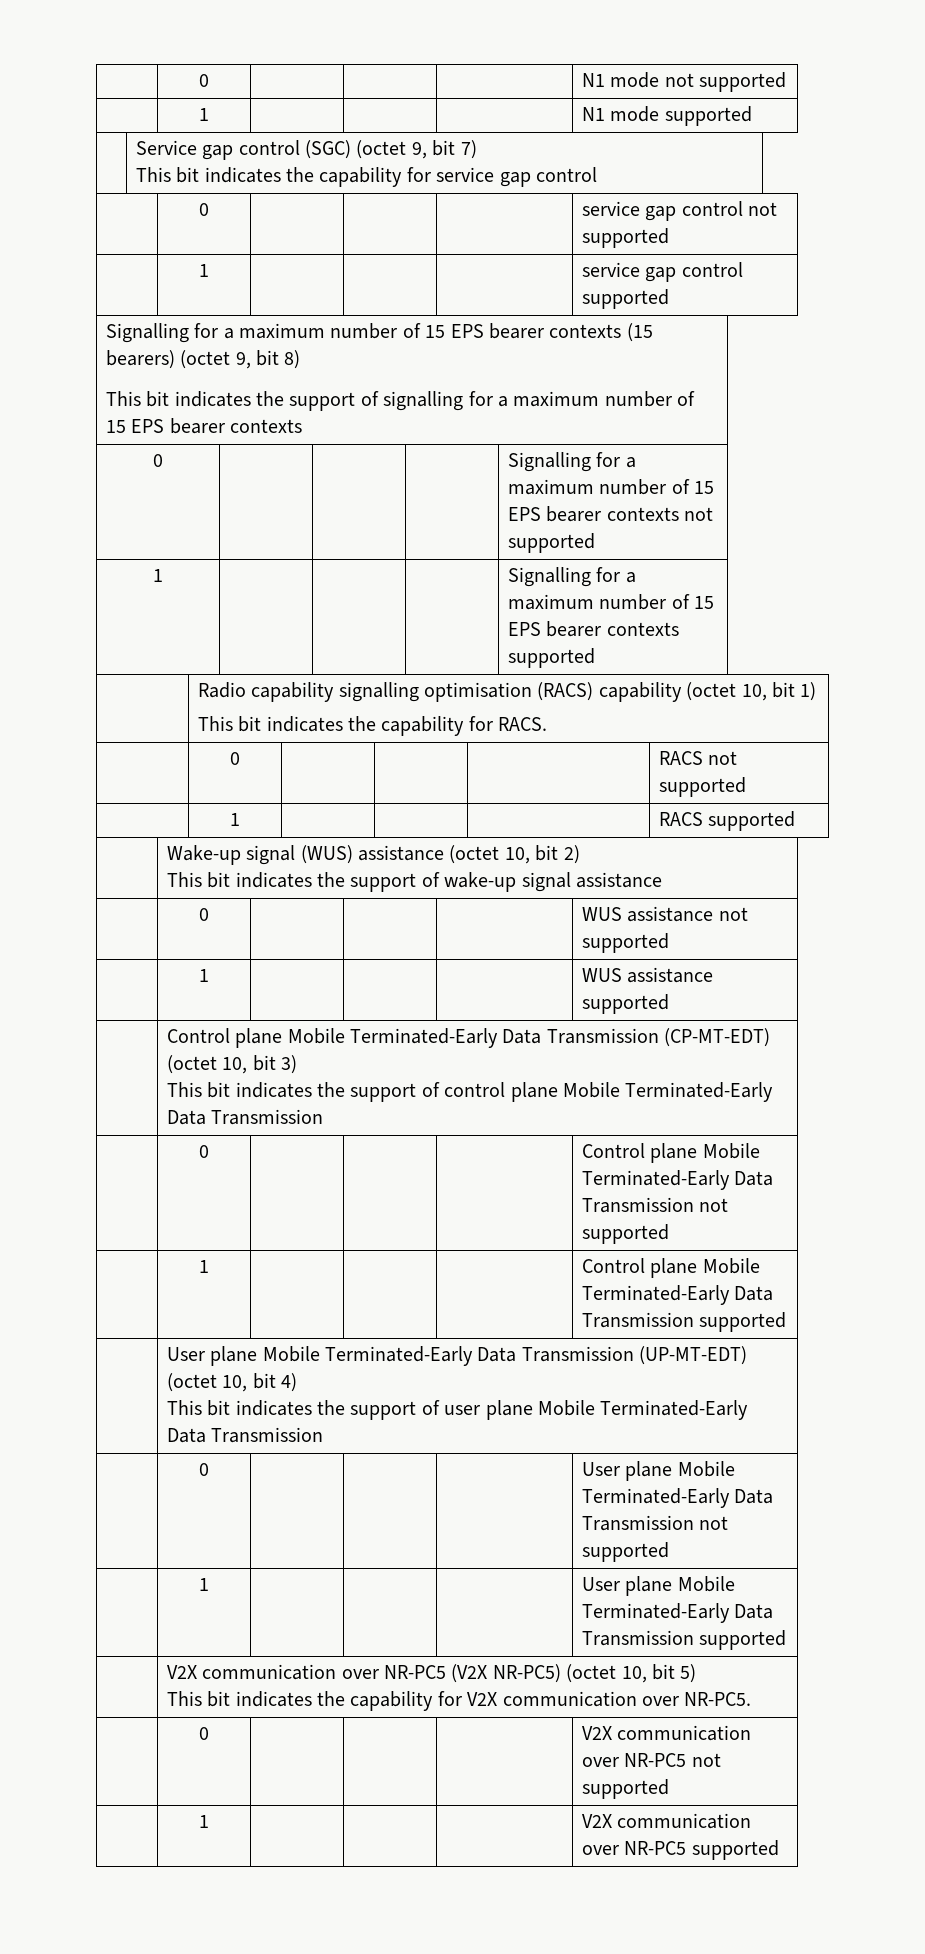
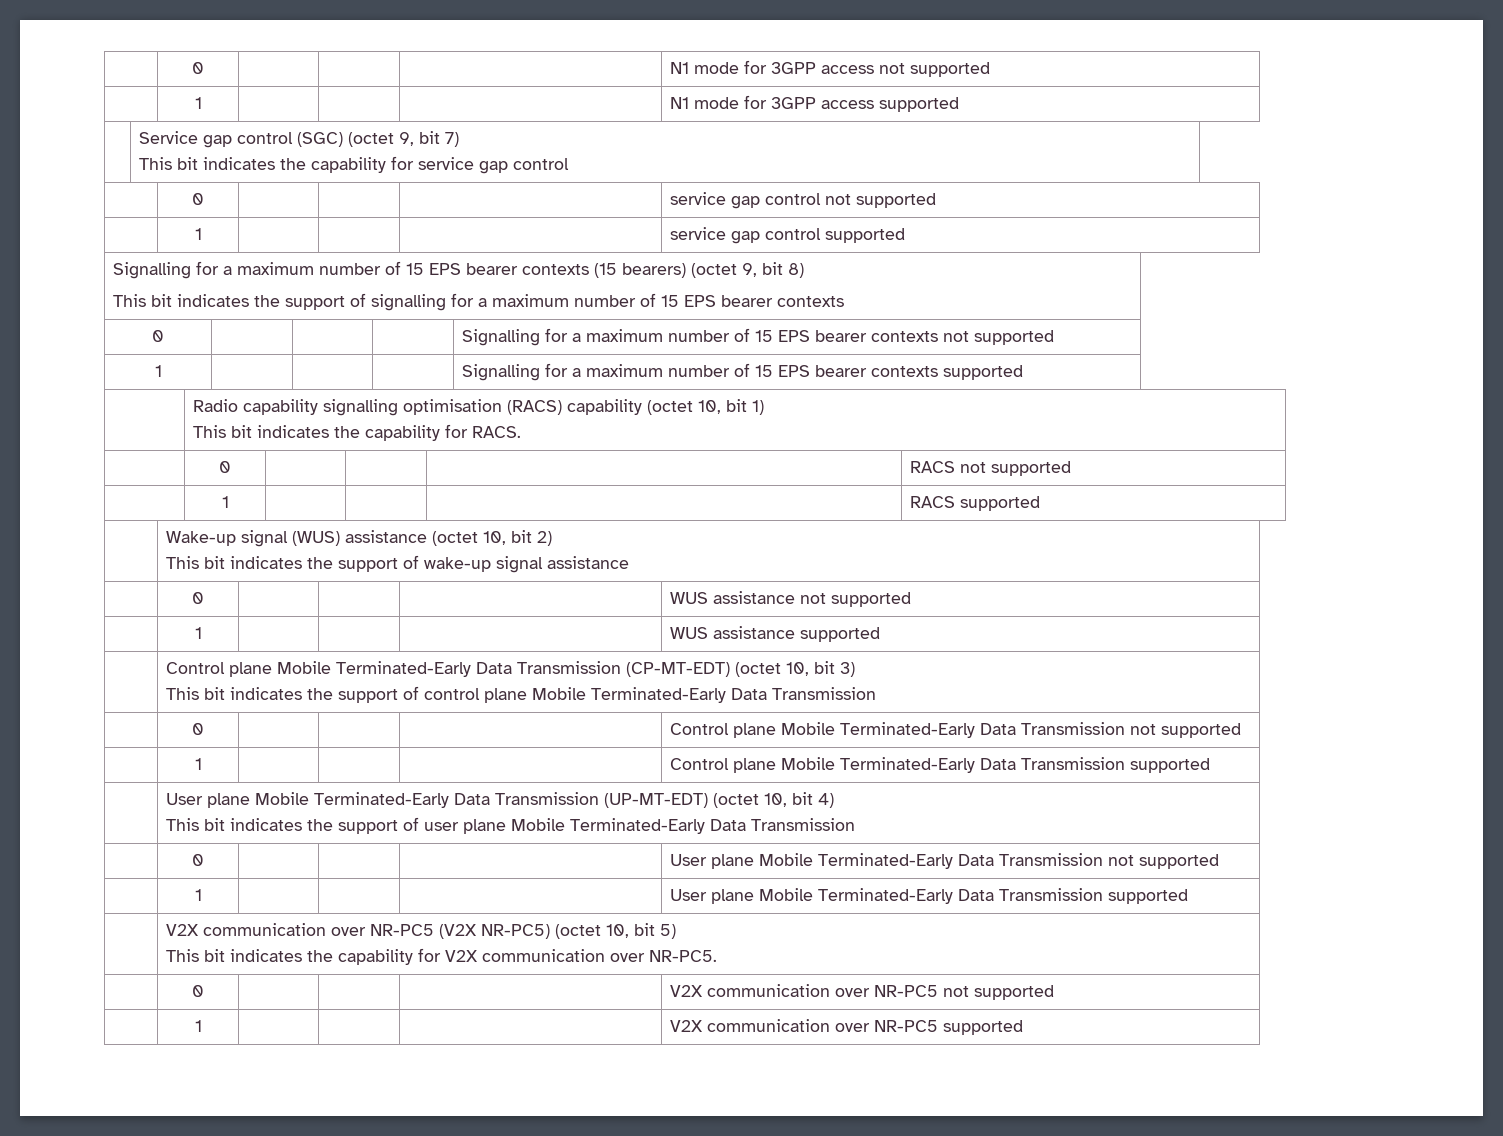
- | 0 | | | | N1 mode not supported
+ | 0 | | | | N1 mode for 3GPP access not supported
- | 1 | | | | N1 mode supported
+ | 1 | | | | N1 mode for 3GPP access supported

